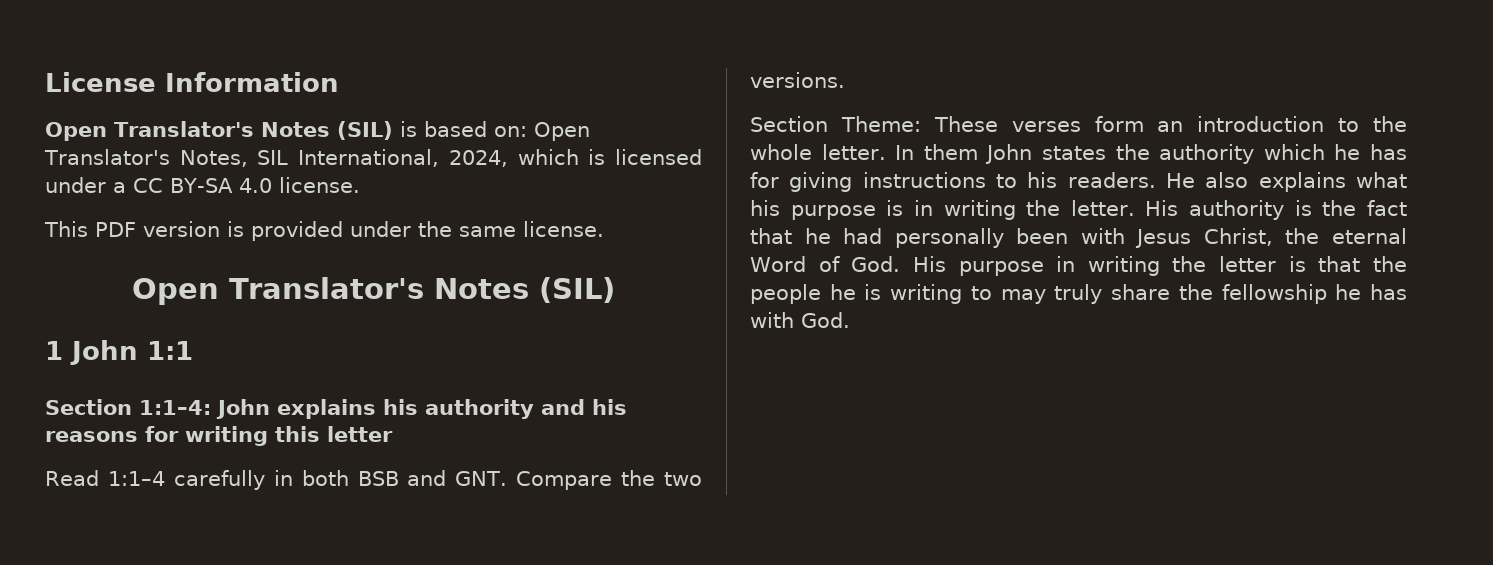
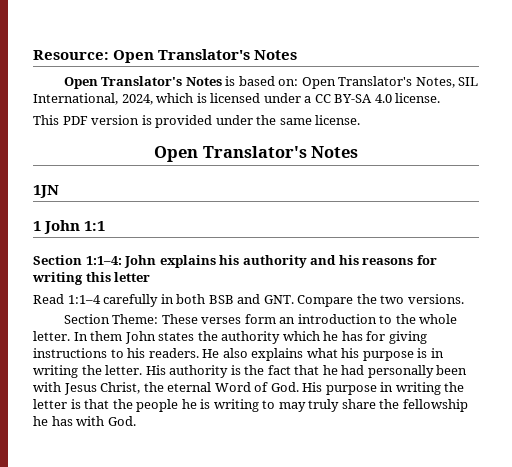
- License Information
- Open Translator's Notes (SIL) is based on: Open Translator's Notes, SIL International, 2024, which is licensed under a CC BY-SA 4.0 license.
+ Resource: Open Translator's Notes
+ Open Translator's Notes is based on: Open Translator's Notes, SIL International, 2024, which is licensed under a CC BY-SA 4.0 license.
  This PDF version is provided under the same license.
- Open Translator's Notes (SIL)
+ Open Translator's Notes
+ 1JN

